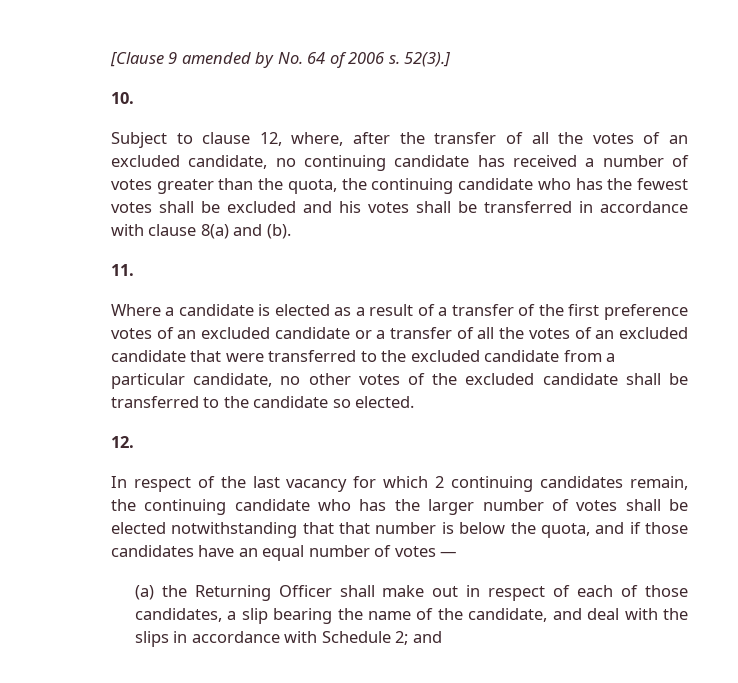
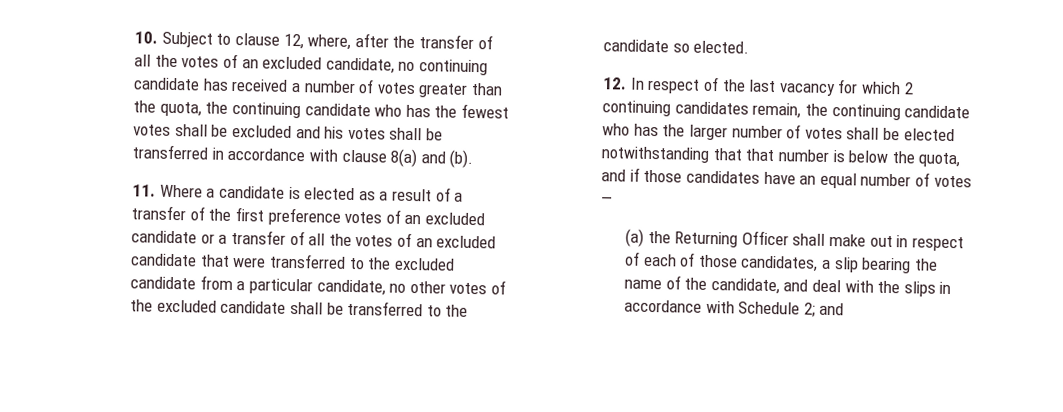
- [Clause 9 amended by No. 64 of 2006 s. 52(3).]
- 10.
- Subject to clause 12, where, after the transfer of all the votes of an excluded candidate, no continuing candidate has received a number of votes greater than the quota, the continuing candidate who has the fewest votes shall be excluded and his votes shall be transferred in accordance with clause 8(a) and (b).
+ 10. Subject to clause 12, where, after the transfer of all the votes of an excluded candidate, no continuing candidate has received a number of votes greater than the quota, the continuing candidate who has the fewest votes shall be excluded and his votes shall be transferred in accordance with clause 8(a) and (b).
- 11.
- Where a candidate is elected as a result of a transfer of the first preference votes of an excluded candidate or a transfer of all the votes of an excluded candidate that were transferred to the excluded candidate from a particular candidate, no other votes of the excluded candidate shall be transferred to the candidate so elected.
+ 11. Where a candidate is elected as a result of a transfer of the first preference votes of an excluded candidate or a transfer of all the votes of an excluded candidate that were transferred to the excluded candidate from a particular candidate, no other votes of the excluded candidate shall be transferred to the candidate so elected.
- 12.
- In respect of the last vacancy for which 2 continuing candidates remain, the continuing candidate who has the larger number of votes shall be elected notwithstanding that that number is below the quota, and if those candidates have an equal number of votes —
+ 12. In respect of the last vacancy for which 2 continuing candidates remain, the continuing candidate who has the larger number of votes shall be elected notwithstanding that that number is below the quota, and if those candidates have an equal number of votes —

